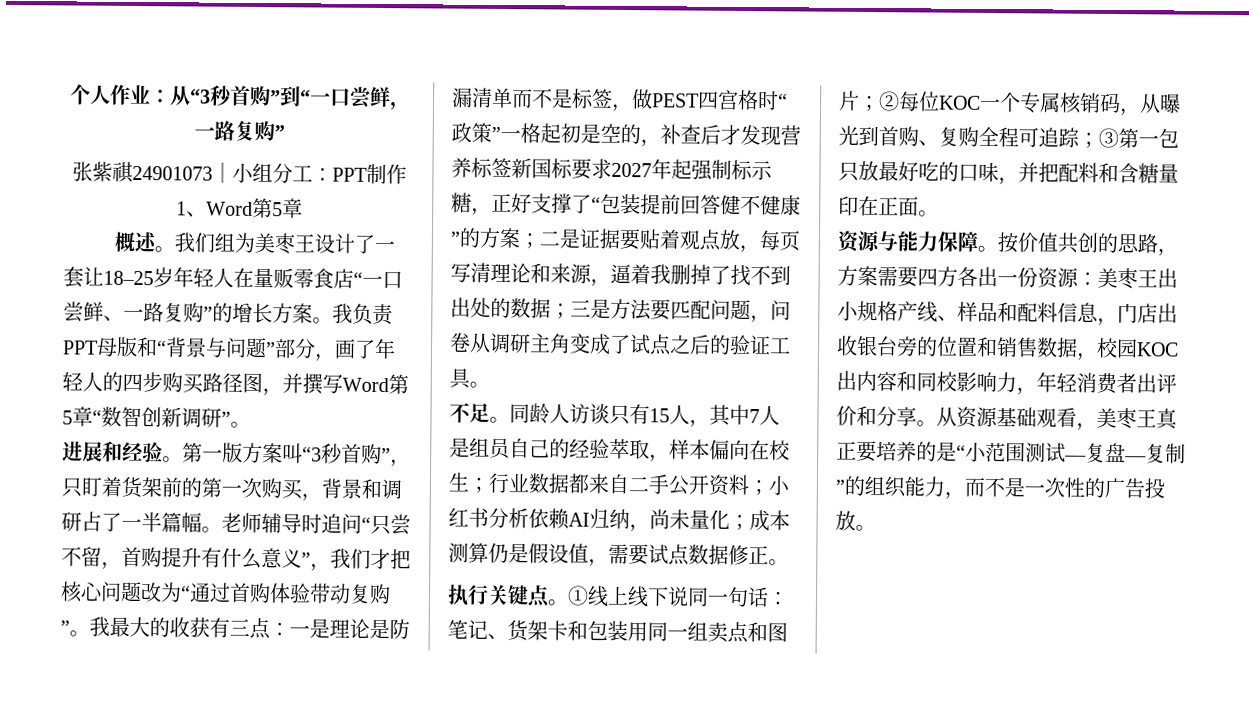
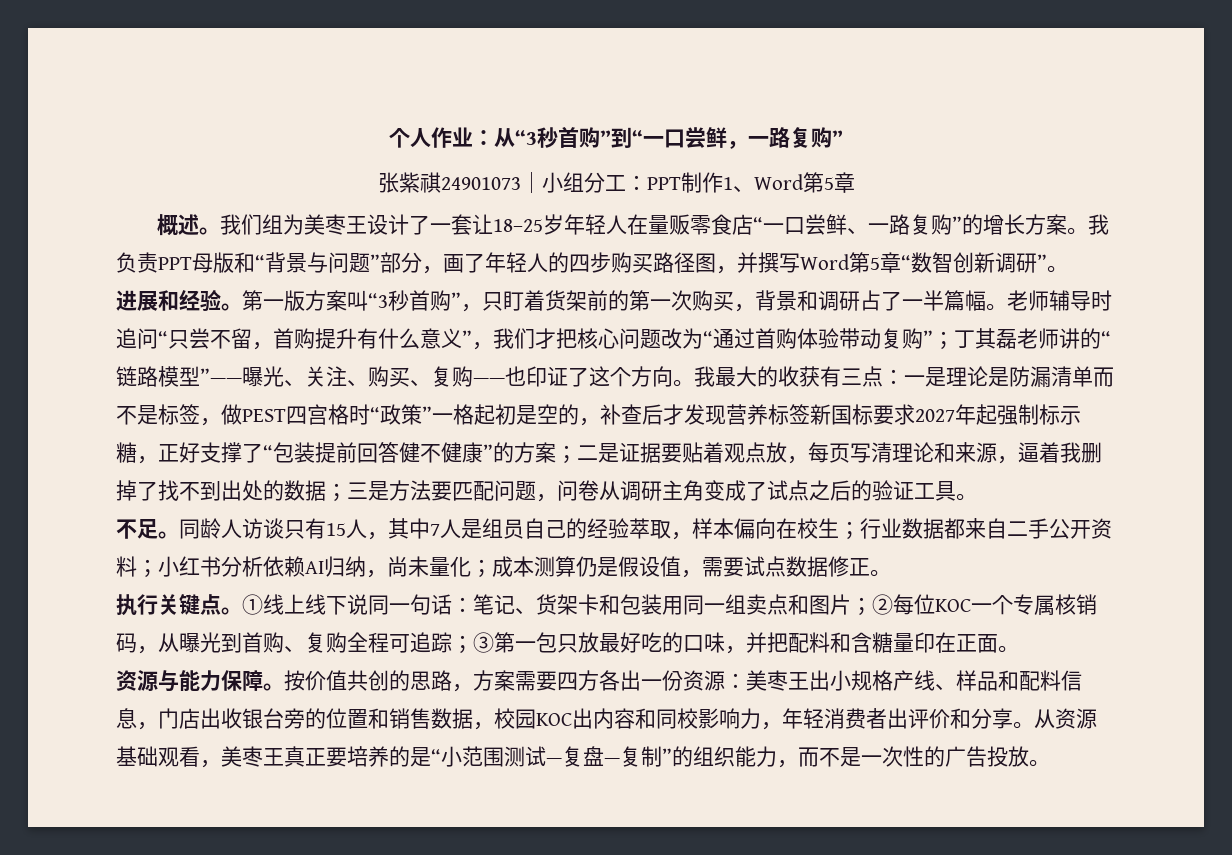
- 老师辅导时追问“只尝不留，首购提升有什么意义”，我们才把核心问题改为“通过首购体验带动复购”。
+ 老师辅导时追问“只尝不留，首购提升有什么意义”，我们才把核心问题改为“通过首购体验带动复购”；丁其磊老师讲的“链路模型”——曝光、关注、购买、复购——也印证了这个方向。

